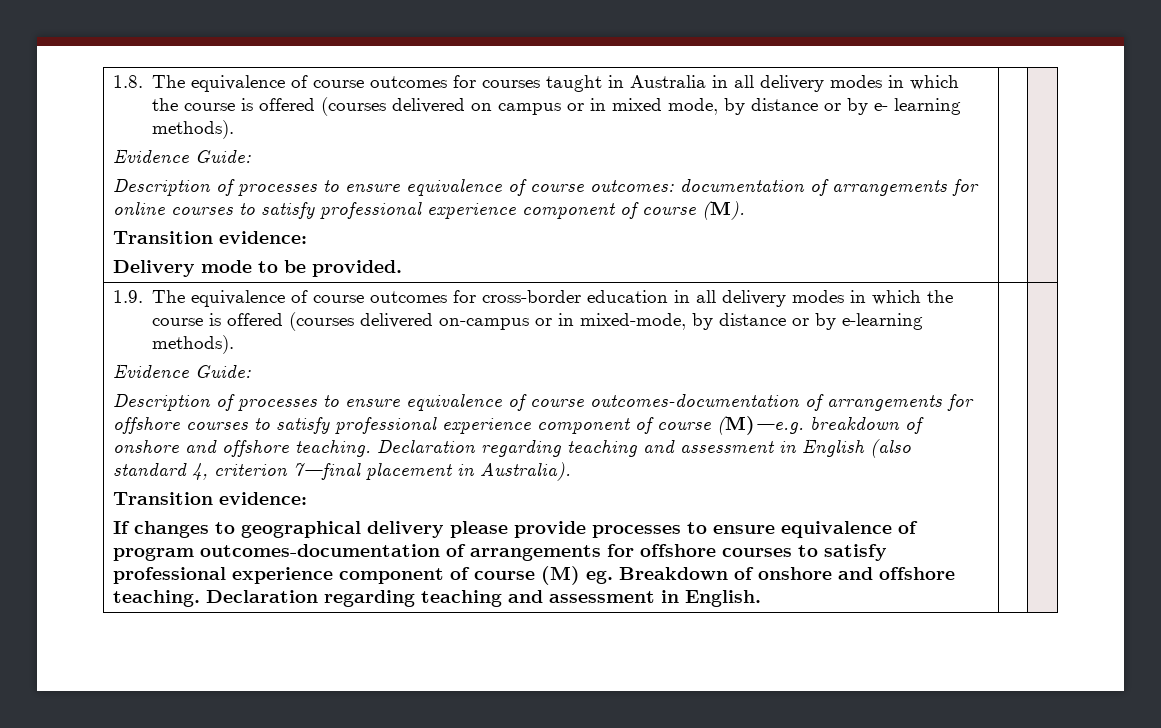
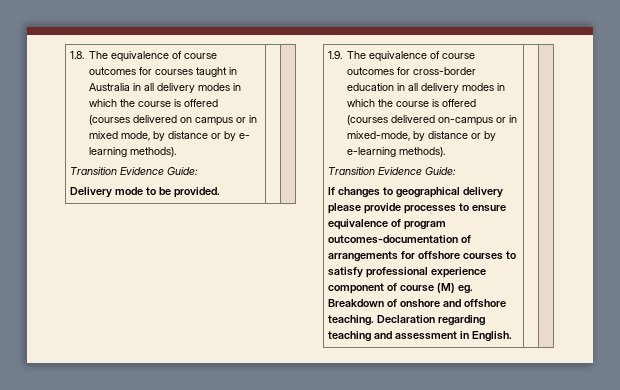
  1.8. The equivalence of course outcomes for courses taught in Australia in all delivery modes in which the course is offered (courses delivered on campus or in mixed mode, by distance or by e- learning methods).
- Evidence Guide:
- Description of processes to ensure equivalence of course outcomes: documentation of arrangements for online courses to satisfy professional experience component of course (M).
- Transition evidence:
+ Transition Evidence Guide:
  1.9. The equivalence of course outcomes for cross-border education in all delivery modes in which the course is offered (courses delivered on-campus or in mixed-mode, by distance or by e-learning methods).
- Evidence Guide:
- Description of processes to ensure equivalence of course outcomes-documentation of arrangements for offshore courses to satisfy professional experience component of course (M)—e.g. breakdown of onshore and offshore teaching. Declaration regarding teaching and assessment in English (also standard 4, criterion 7—final placement in Australia).
- Transition evidence:
+ Transition Evidence Guide:

